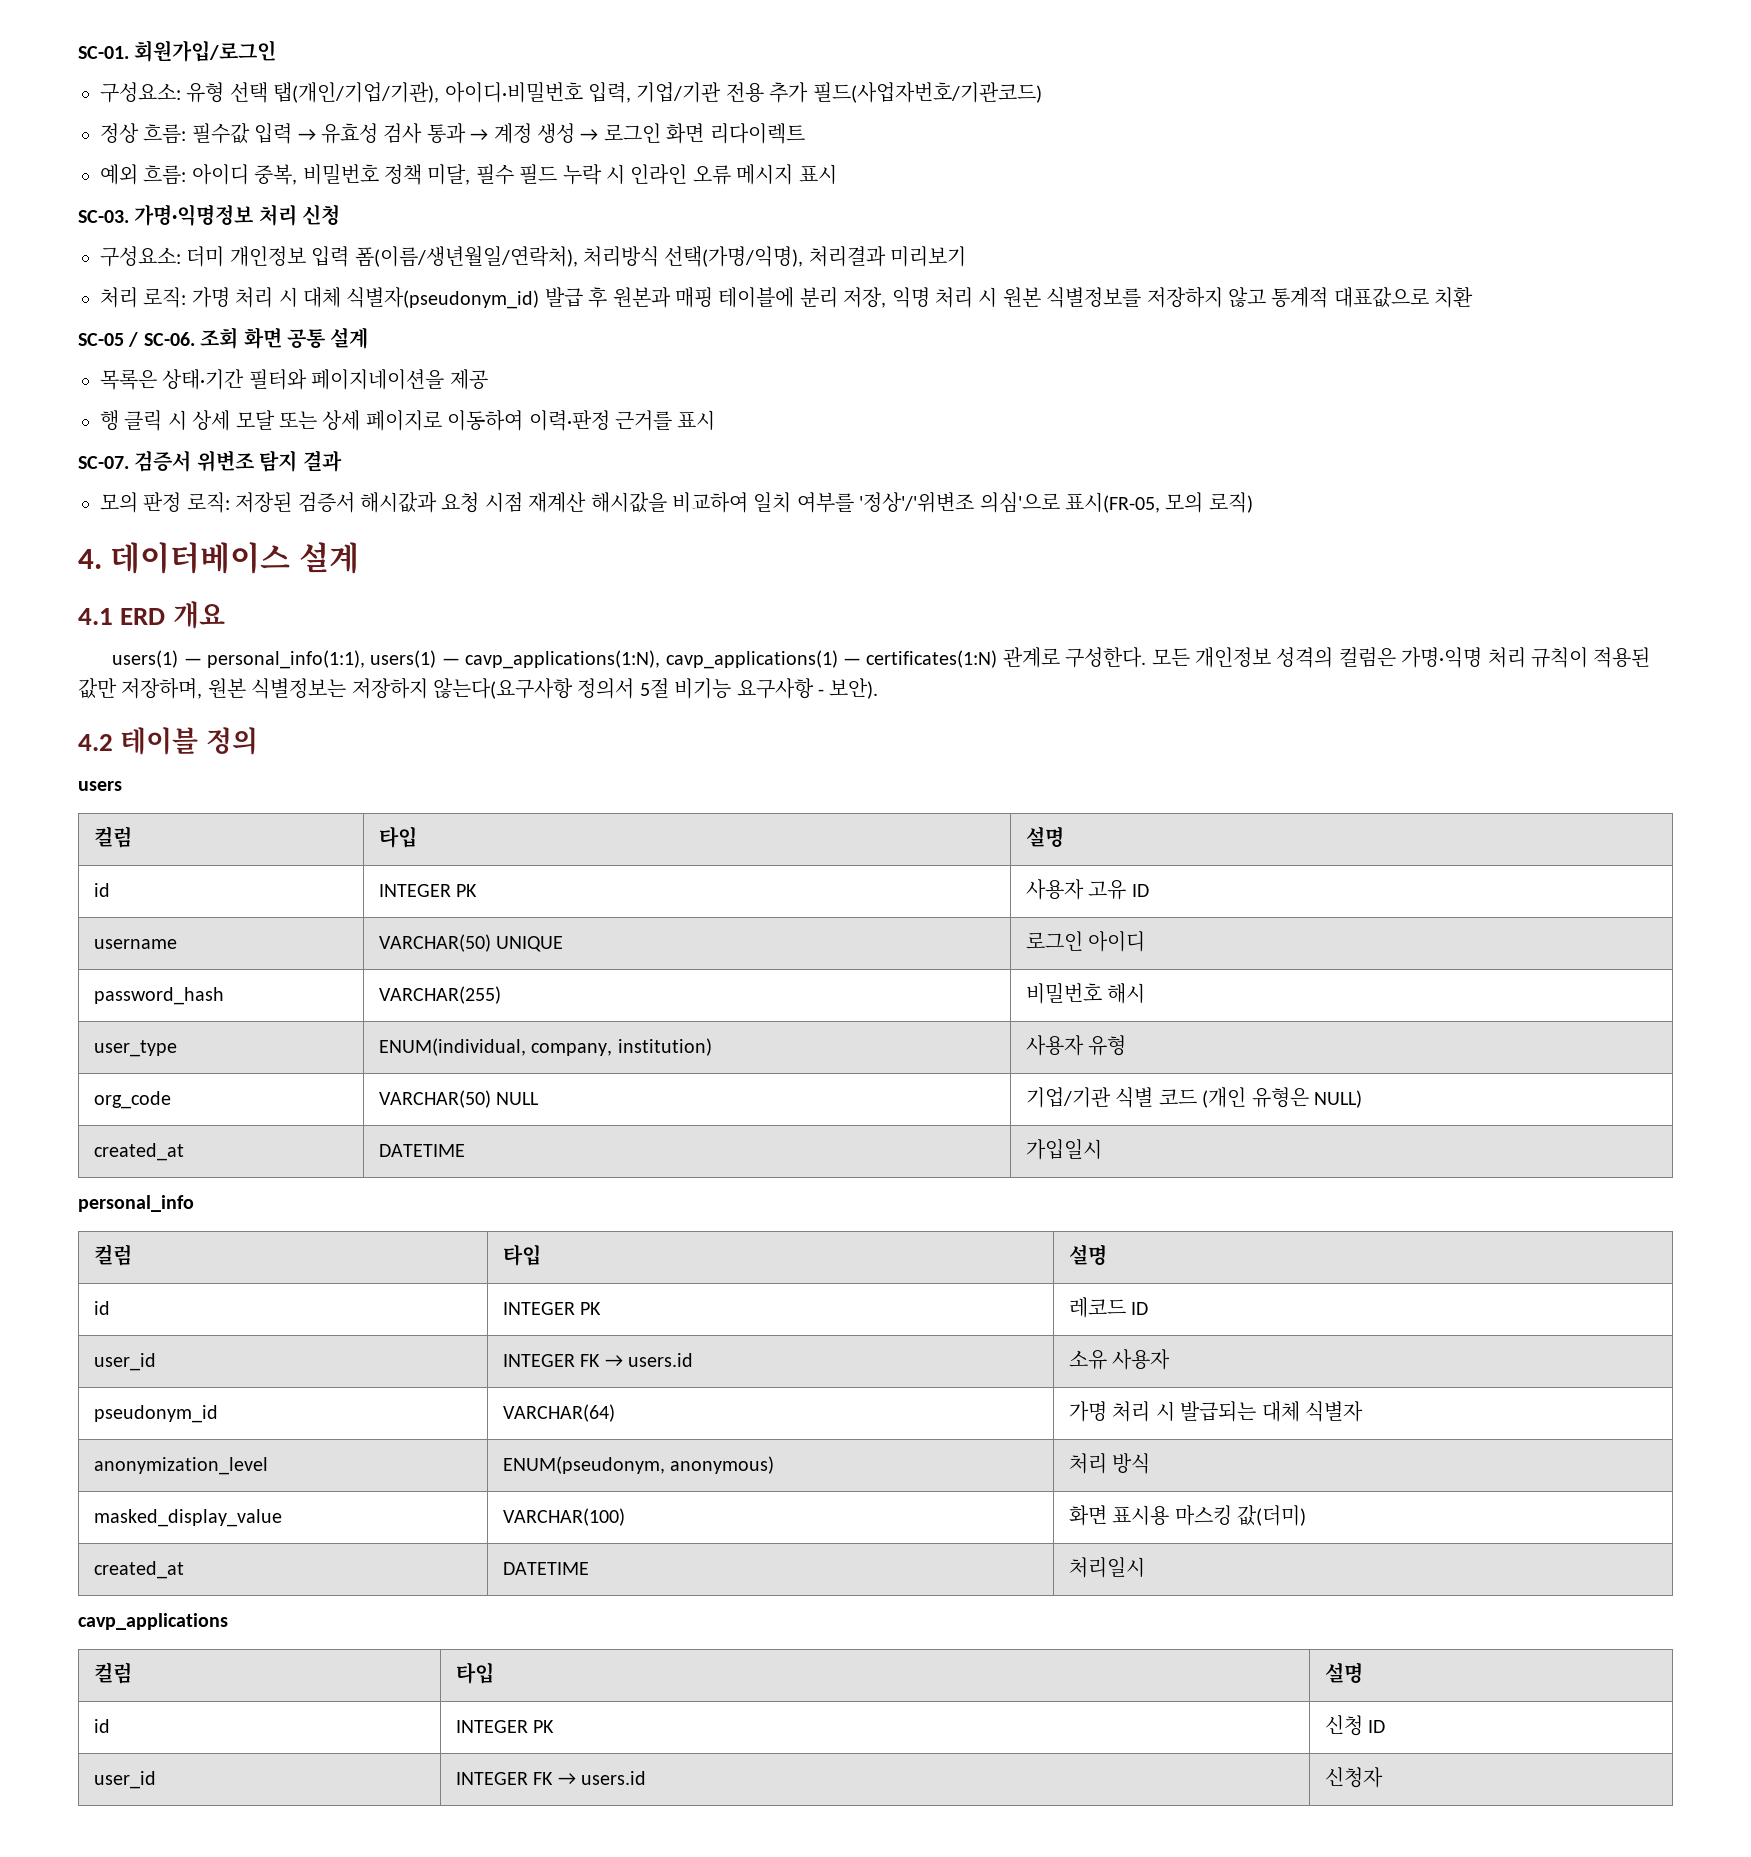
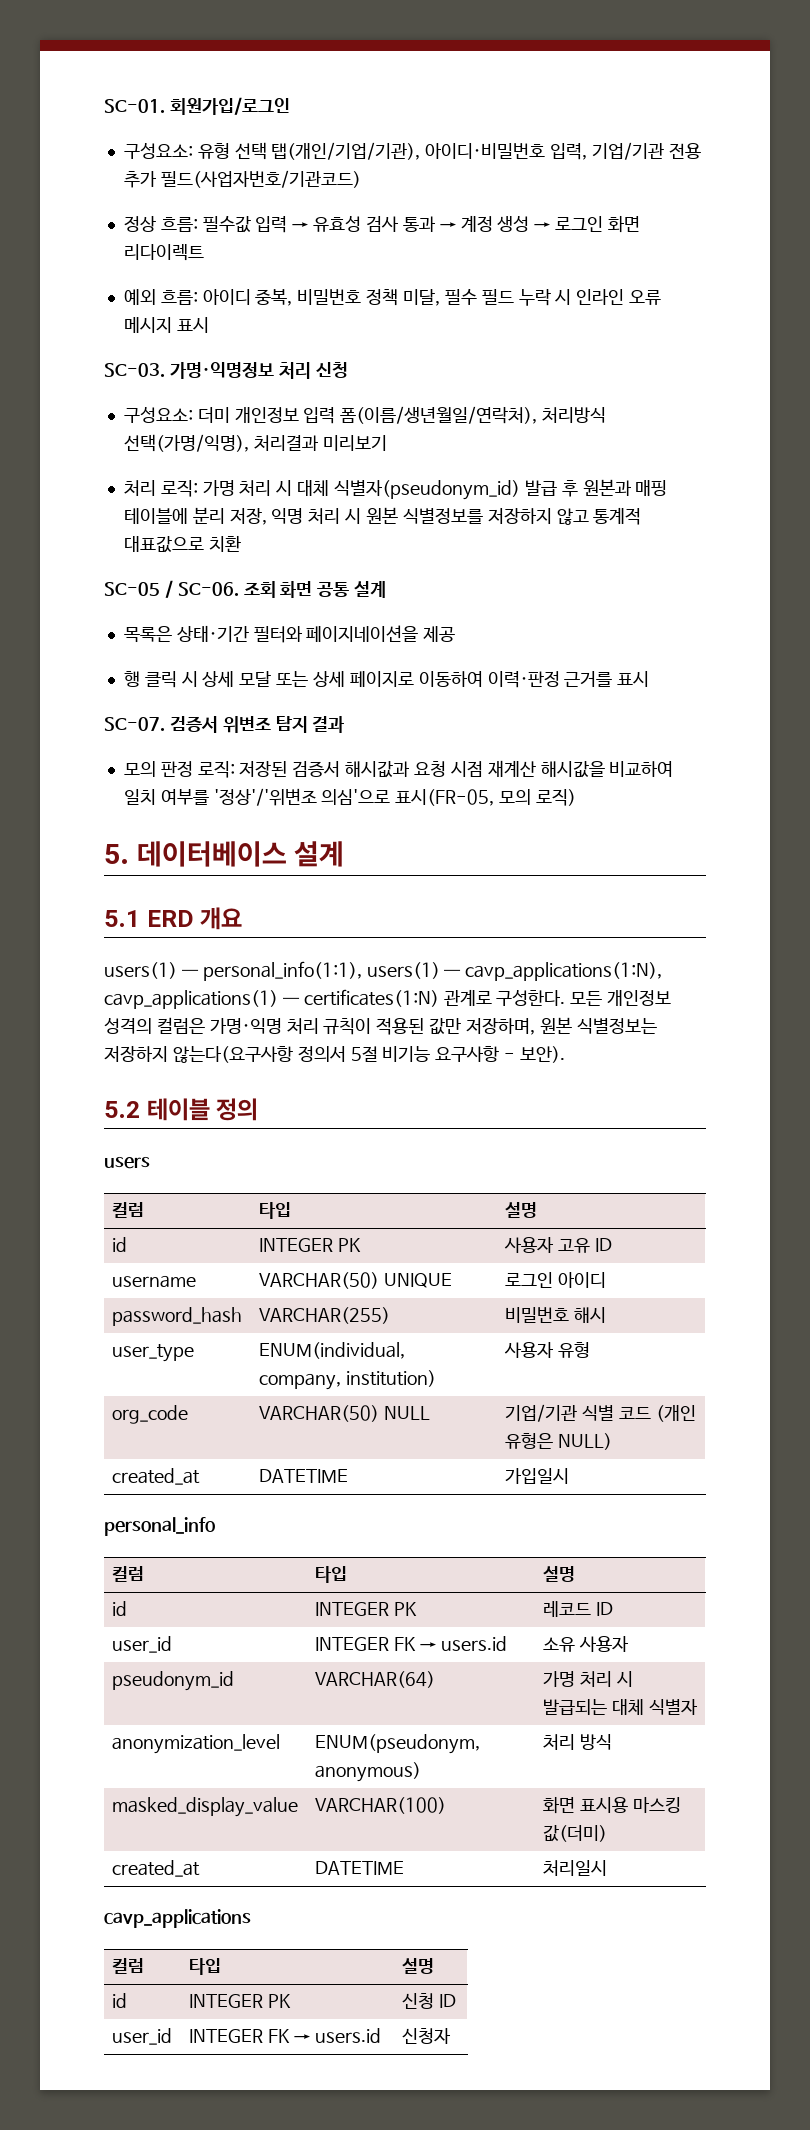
- 4. 데이터베이스 설계
+ 5. 데이터베이스 설계
- 4.1 ERD 개요
+ 5.1 ERD 개요
- 4.2 테이블 정의
+ 5.2 테이블 정의

